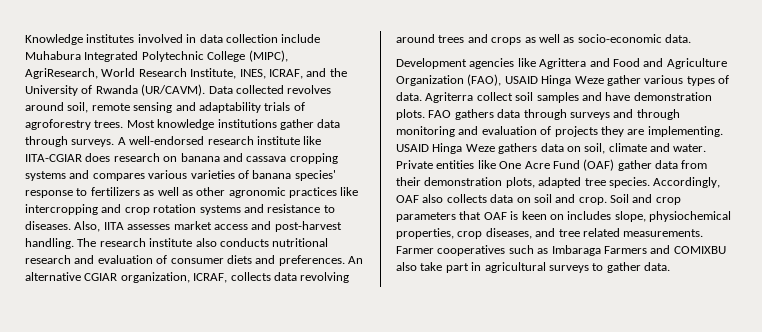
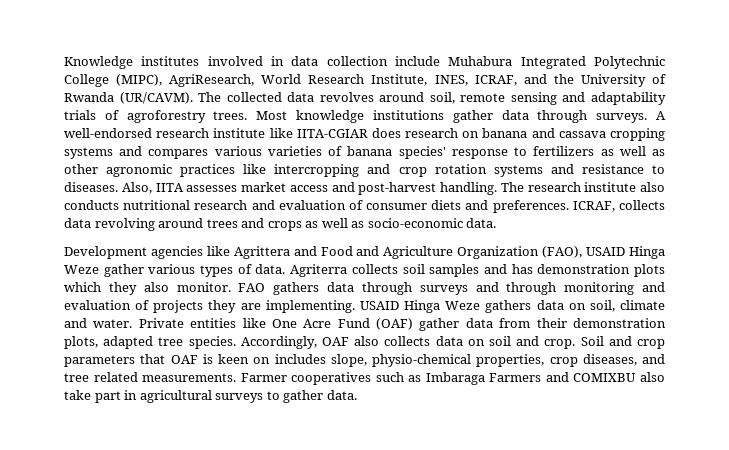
- Data collected revolves around soil, remote sensing and adaptability trials of agroforestry trees.
+ The collected data revolves around soil, remote sensing and adaptability trials of agroforestry trees.
- An alternative CGIAR organization, ICRAF, collects data revolving around trees and crops as well as socio-economic data.
+ ICRAF, collects data revolving around trees and crops as well as socio-economic data.
- Agriterra collect soil samples and have demonstration plots.
+ Agriterra collects soil samples and has demonstration plots which they also monitor.
- Soil and crop parameters that OAF is keen on includes slope, physiochemical properties, crop diseases, and tree related measurements.
+ Soil and crop parameters that OAF is keen on includes slope, physio-chemical properties, crop diseases, and tree related measurements.

